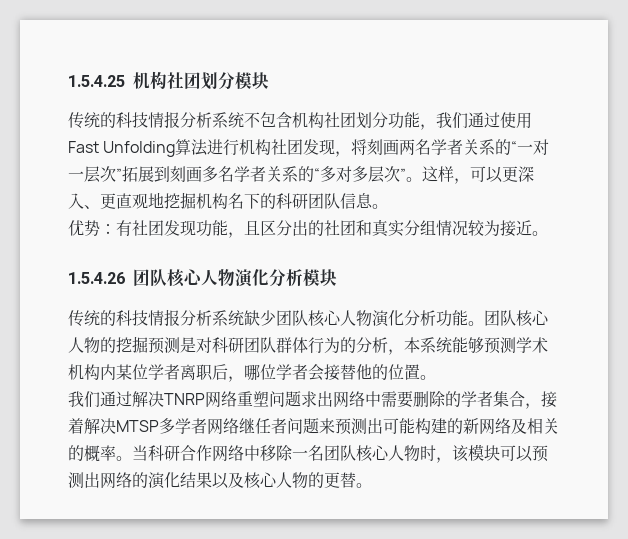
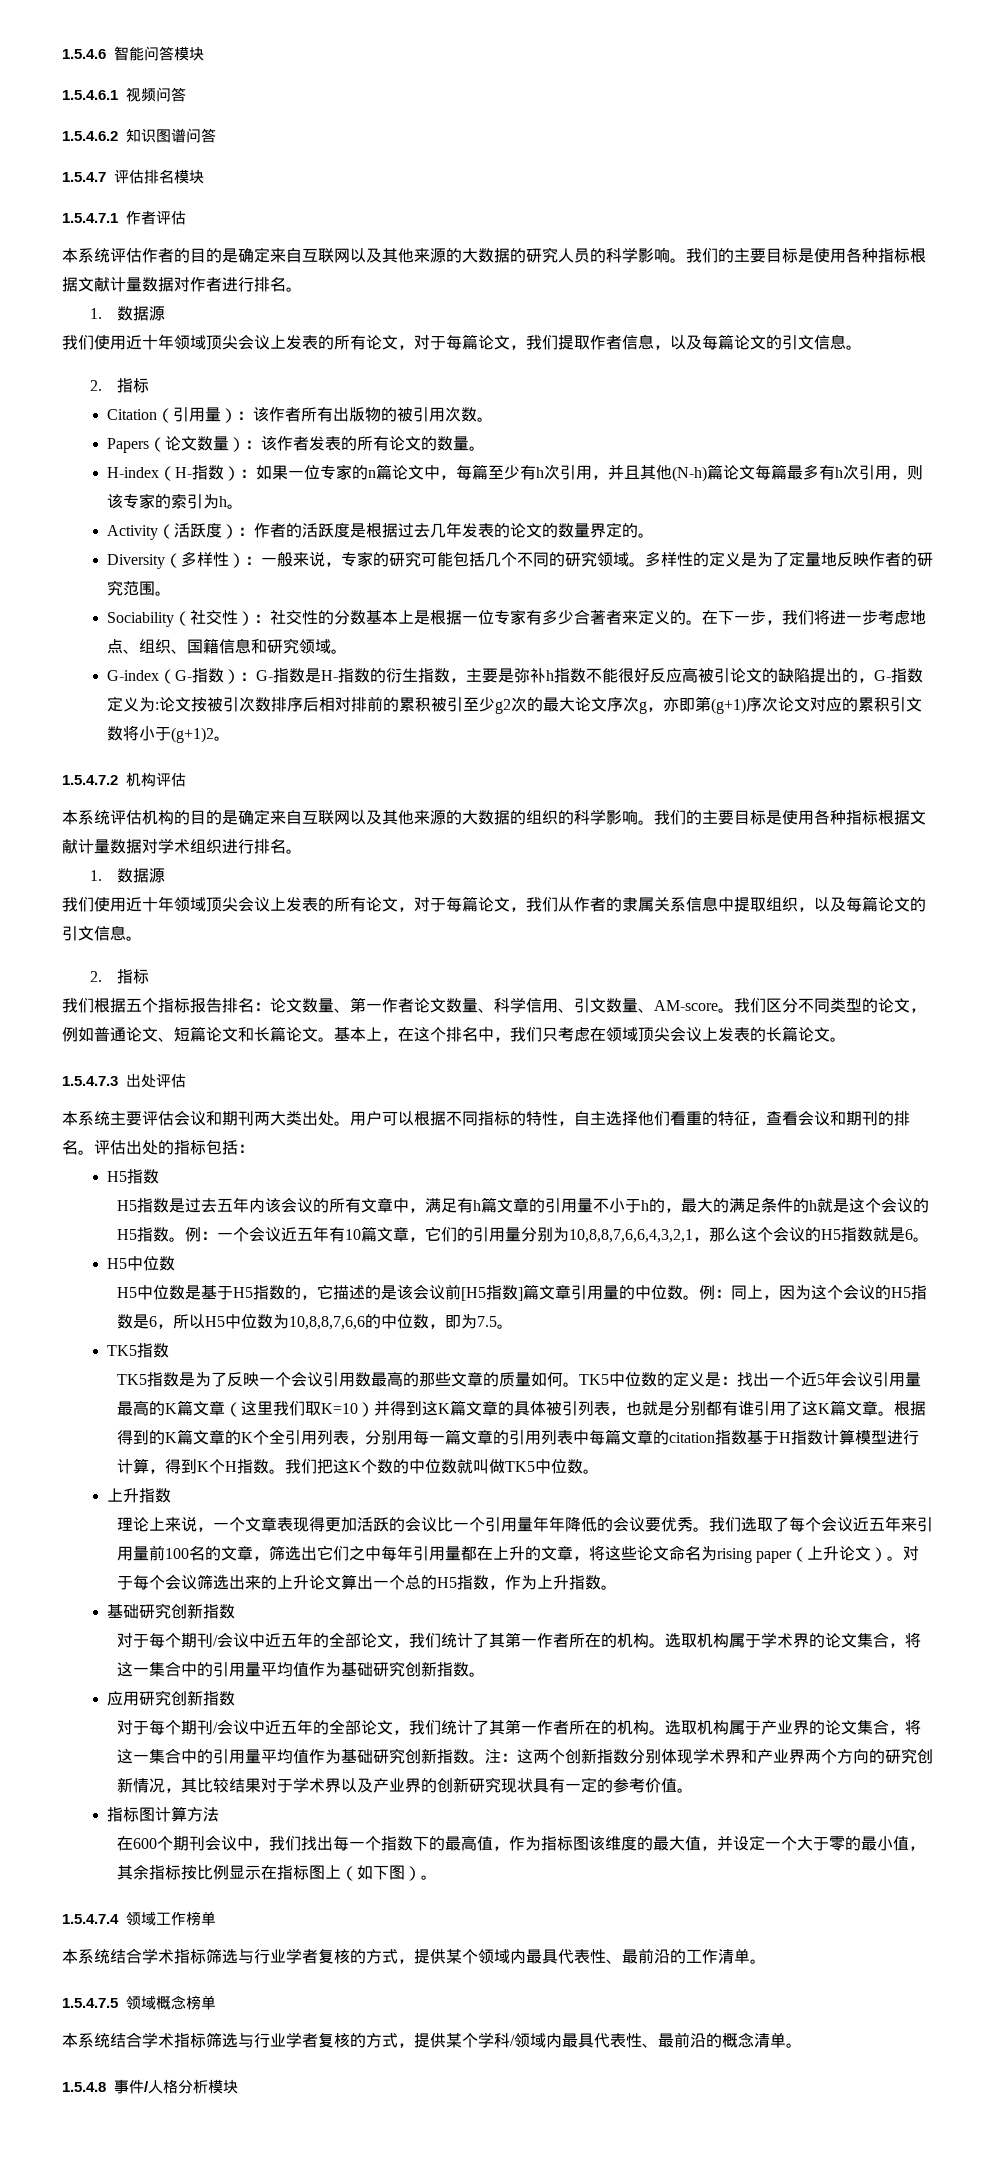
- 1.5.4.25机构社团划分模块
- 传统的科技情报分析系统不包含机构社团划分功能，我们通过使用Fast Unfolding算法进行机构社团发现，将刻画两名学者关系的“一对一层次”拓展到刻画多名学者关系的“多对多层次”。这样，可以更深入、更直观地挖掘机构名下的科研团队信息。
- 优势：有社团发现功能，且区分出的社团和真实分组情况较为接近。
- 1.5.4.26团队核心人物演化分析模块
- 传统的科技情报分析系统缺少团队核心人物演化分析功能。团队核心人物的挖掘预测是对科研团队群体行为的分析，本系统能够预测学术机构内某位学者离职后，哪位学者会接替他的位置。
- 我们通过解决TNRP网络重塑问题求出网络中需要删除的学者集合，接着解决MTSP多学者网络继任者问题来预测出可能构建的新网络及相关的概率。当科研合作网络中移除一名团队核心人物时，该模块可以预测出网络的演化结果以及核心人物的更替。
+ 1.5.4.6智能问答模块
+ 1.5.4.6.1视频问答
+ 1.5.4.6.2知识图谱问答
+ 1.5.4.7评估排名模块
+ 1.5.4.7.1作者评估
+ 本系统评估作者的目的是确定来自互联网以及其他来源的大数据的研究人员的科学影响。我们的主要目标是使用各种指标根据文献计量数据对作者进行排名。
+ 1.数据源
+ 我们使用近十年领域顶尖会议上发表的所有论文，对于每篇论文，我们提取作者信息，以及每篇论文的引文信息。
+ 2.指标
+ Citation（引用量）：该作者所有出版物的被引用次数。
+ Papers（论文数量）：该作者发表的所有论文的数量。
+ H-index（H-指数）：如果一位专家的n篇论文中，每篇至少有h次引用，并且其他(N-h)篇论文每篇最多有h次引用，则该专家的索引为h。
+ Activity（活跃度）：作者的活跃度是根据过去几年发表的论文的数量界定的。
+ Diversity（多样性）：一般来说，专家的研究可能包括几个不同的研究领域。多样性的定义是为了定量地反映作者的研究范围。
+ Sociability（社交性）：社交性的分数基本上是根据一位专家有多少合著者来定义的。在下一步，我们将进一步考虑地点、组织、国籍信息和研究领域。
+ G-index（G-指数）：G-指数是H-指数的衍生指数，主要是弥补h指数不能很好反应高被引论文的缺陷提出的，G-指数定义为:论文按被引次数排序后相对排前的累积被引至少g2次的最大论文序次g，亦即第(g+1)序次论文对应的累积引文数将小于(g+1)2。
+ 1.5.4.7.2机构评估
+ 本系统评估机构的目的是确定来自互联网以及其他来源的大数据的组织的科学影响。我们的主要目标是使用各种指标根据文献计量数据对学术组织进行排名。
+ 1.数据源
+ 我们使用近十年领域顶尖会议上发表的所有论文，对于每篇论文，我们从作者的隶属关系信息中提取组织，以及每篇论文的引文信息。
+ 2.指标
+ 我们根据五个指标报告排名：论文数量、第一作者论文数量、科学信用、引文数量、AM-score。我们区分不同类型的论文，例如普通论文、短篇论文和长篇论文。基本上，在这个排名中，我们只考虑在领域顶尖会议上发表的长篇论文。
+ 1.5.4.7.3出处评估
+ 本系统主要评估会议和期刊两大类出处。用户可以根据不同指标的特性，自主选择他们看重的特征，查看会议和期刊的排名。评估出处的指标包括：
+ H5指数
+ H5指数是过去五年内该会议的所有文章中，满足有h篇文章的引用量不小于h的，最大的满足条件的h就是这个会议的H5指数。例：一个会议近五年有10篇文章，它们的引用量分别为10,8,8,7,6,6,4,3,2,1，那么这个会议的H5指数就是6。
+ H5中位数
+ H5中位数是基于H5指数的，它描述的是该会议前[H5指数]篇文章引用量的中位数。例：同上，因为这个会议的H5指数是6，所以H5中位数为10,8,8,7,6,6的中位数，即为7.5。
+ TK5指数
+ TK5指数是为了反映一个会议引用数最高的那些文章的质量如何。TK5中位数的定义是：找出一个近5年会议引用量最高的K篇文章（这里我们取K=10）并得到这K篇文章的具体被引列表，也就是分别都有谁引用了这K篇文章。根据得到的K篇文章的K个全引用列表，分别用每一篇文章的引用列表中每篇文章的citation指数基于H指数计算模型进行计算，得到K个H指数。我们把这K个数的中位数就叫做TK5中位数。
+ 上升指数
+ 理论上来说，一个文章表现得更加活跃的会议比一个引用量年年降低的会议要优秀。我们选取了每个会议近五年来引用量前100名的文章，筛选出它们之中每年引用量都在上升的文章，将这些论文命名为rising paper（上升论文）。对于每个会议筛选出来的上升论文算出一个总的H5指数，作为上升指数。
+ 基础研究创新指数
+ 对于每个期刊/会议中近五年的全部论文，我们统计了其第一作者所在的机构。选取机构属于学术界的论文集合，将这一集合中的引用量平均值作为基础研究创新指数。
+ 应用研究创新指数
+ 对于每个期刊/会议中近五年的全部论文，我们统计了其第一作者所在的机构。选取机构属于产业界的论文集合，将这一集合中的引用量平均值作为基础研究创新指数。注：这两个创新指数分别体现学术界和产业界两个方向的研究创新情况，其比较结果对于学术界以及产业界的创新研究现状具有一定的参考价值。
+ 指标图计算方法
+ 在600个期刊会议中，我们找出每一个指数下的最高值，作为指标图该维度的最大值，并设定一个大于零的最小值，其余指标按比例显示在指标图上（如下图）。
+ 1.5.4.7.4领域工作榜单
+ 本系统结合学术指标筛选与行业学者复核的方式，提供某个领域内最具代表性、最前沿的工作清单。
+ 1.5.4.7.5领域概念榜单
+ 本系统结合学术指标筛选与行业学者复核的方式，提供某个学科/领域内最具代表性、最前沿的概念清单。
+ 1.5.4.8事件/人格分析模块

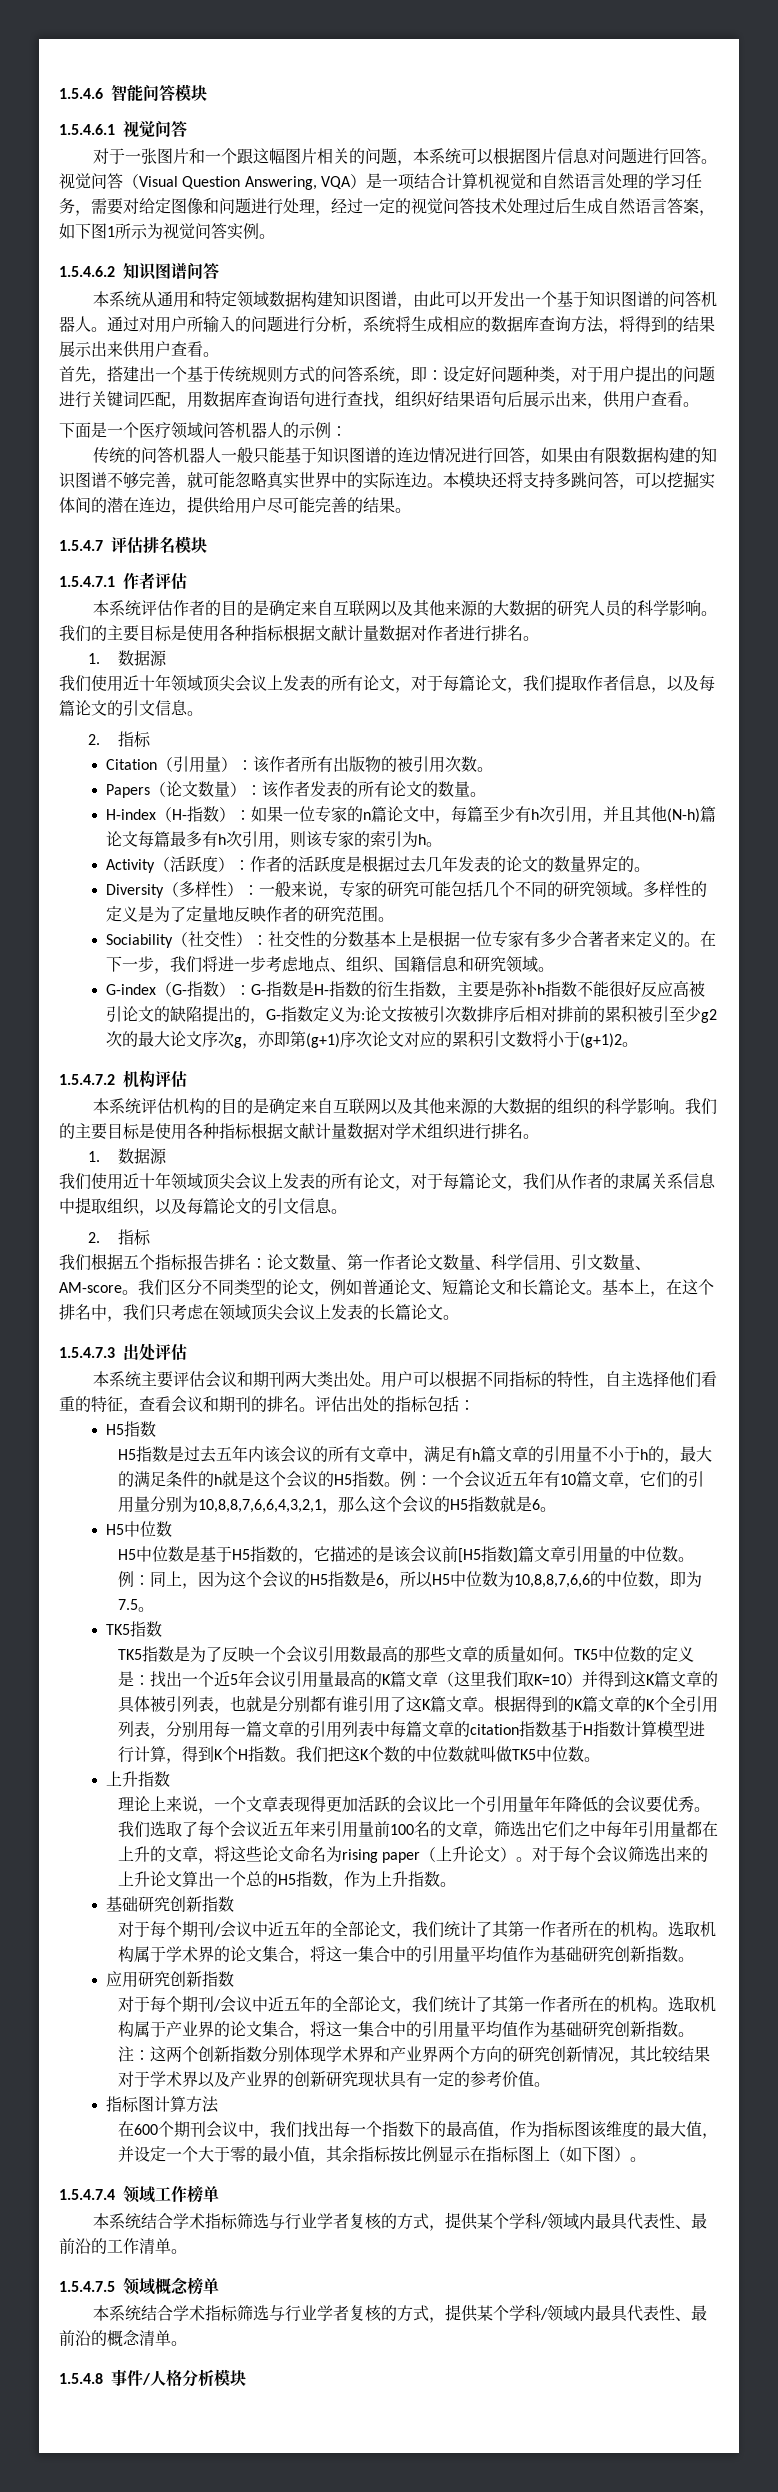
- 1.5.4.6.1视频问答
+ 1.5.4.6.1视觉问答
+ 对于一张图片和一个跟这幅图片相关的问题，本系统可以根据图片信息对问题进行回答。视觉问答（Visual Question Answering, VQA）是一项结合计算机视觉和自然语言处理的学习任务，需要对给定图像和问题进行处理，经过一定的视觉问答技术处理过后生成自然语言答案，如下图1所示为视觉问答实例。
  1.5.4.6.2知识图谱问答
+ 本系统从通用和特定领域数据构建知识图谱，由此可以开发出一个基于知识图谱的问答机器人。通过对用户所输入的问题进行分析，系统将生成相应的数据库查询方法，将得到的结果展示出来供用户查看。
+ 首先，搭建出一个基于传统规则方式的问答系统，即：设定好问题种类，对于用户提出的问题进行关键词匹配，用数据库查询语句进行查找，组织好结果语句后展示出来，供用户查看。
+ 下面是一个医疗领域问答机器人的示例：
+ 传统的问答机器人一般只能基于知识图谱的连边情况进行回答，如果由有限数据构建的知识图谱不够完善，就可能忽略真实世界中的实际连边。本模块还将支持多跳问答，可以挖掘实体间的潜在连边，提供给用户尽可能完善的结果。
- 本系统结合学术指标筛选与行业学者复核的方式，提供某个领域内最具代表性、最前沿的工作清单。
+ 本系统结合学术指标筛选与行业学者复核的方式，提供某个学科/领域内最具代表性、最前沿的工作清单。

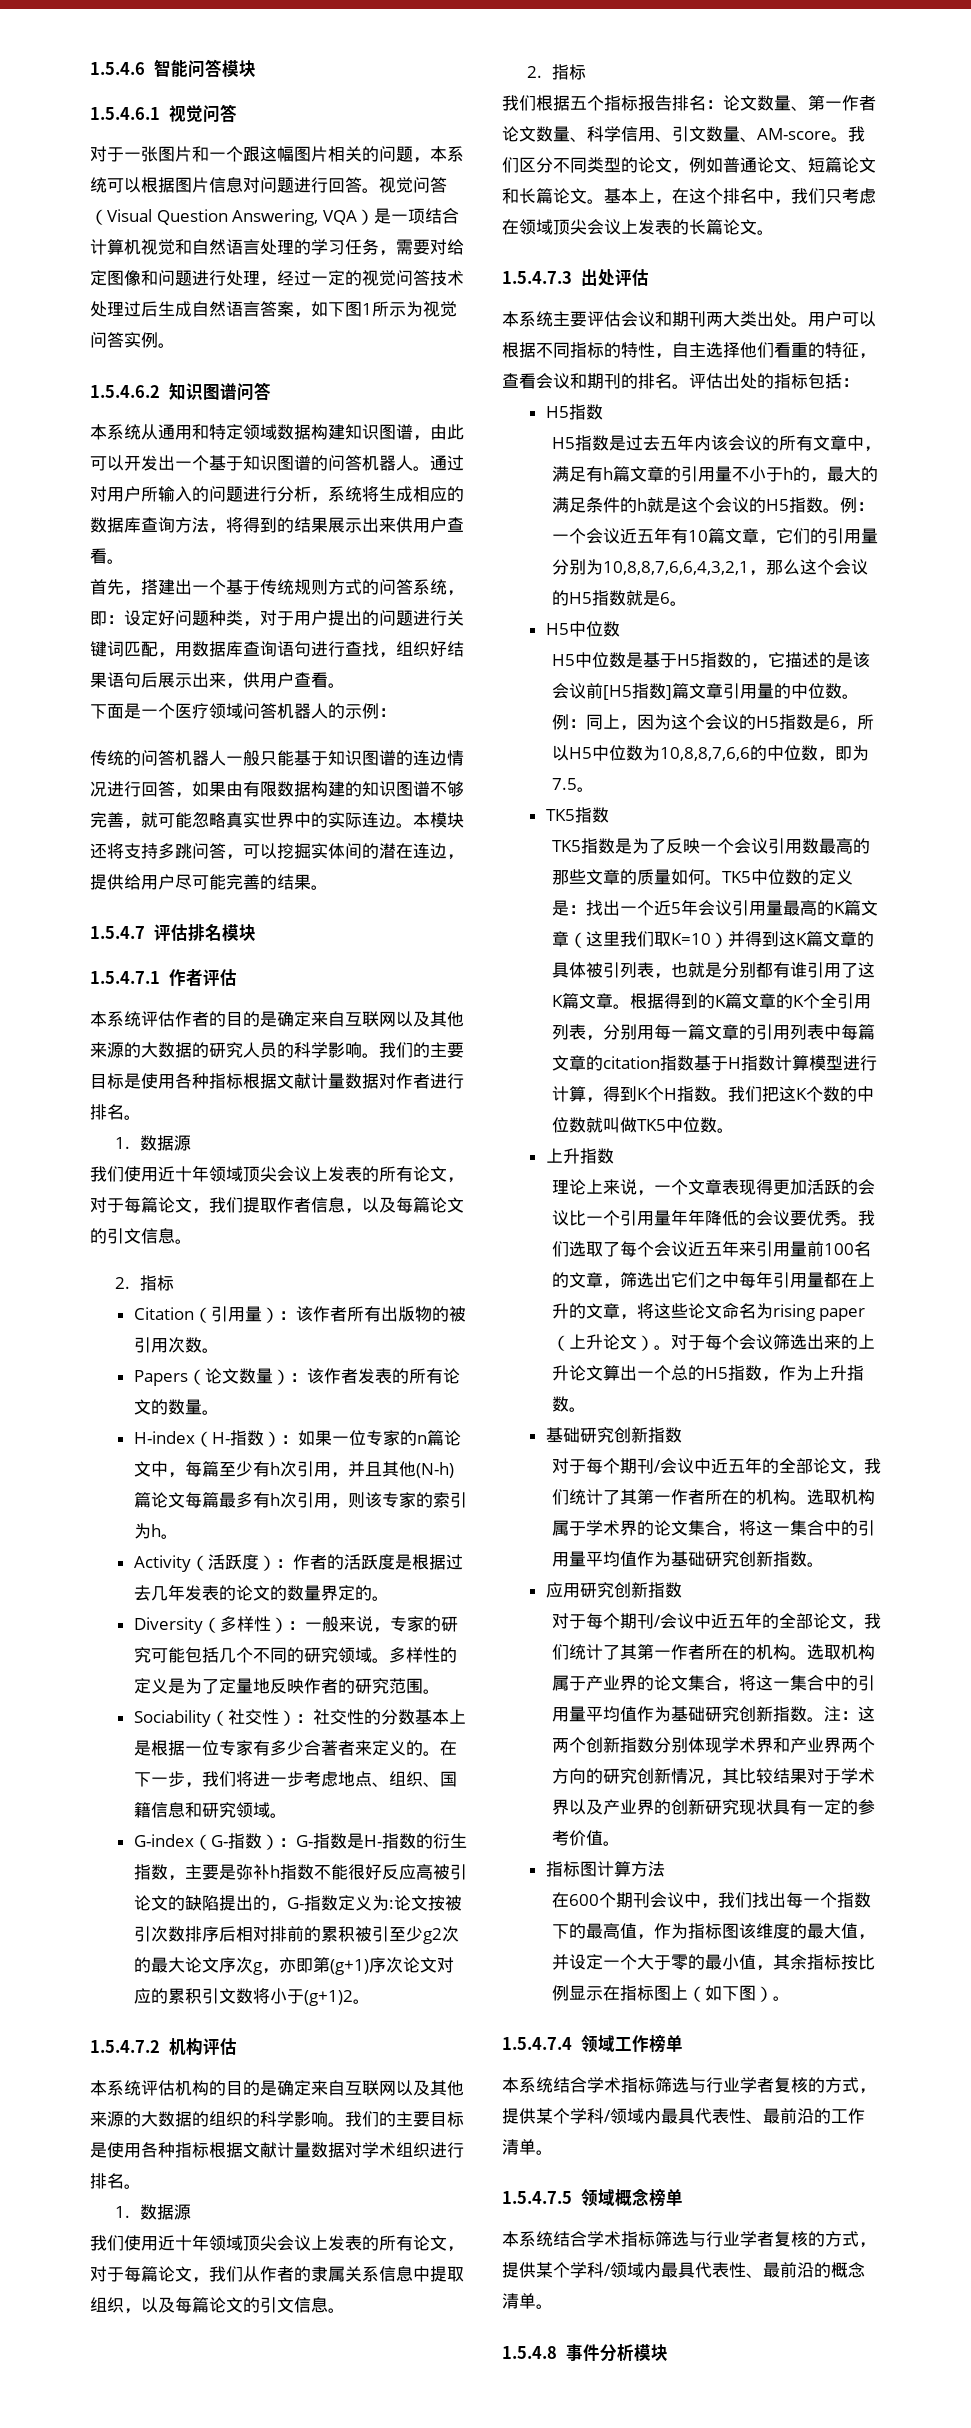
- 1.5.4.8事件/人格分析模块
+ 1.5.4.8事件分析模块

